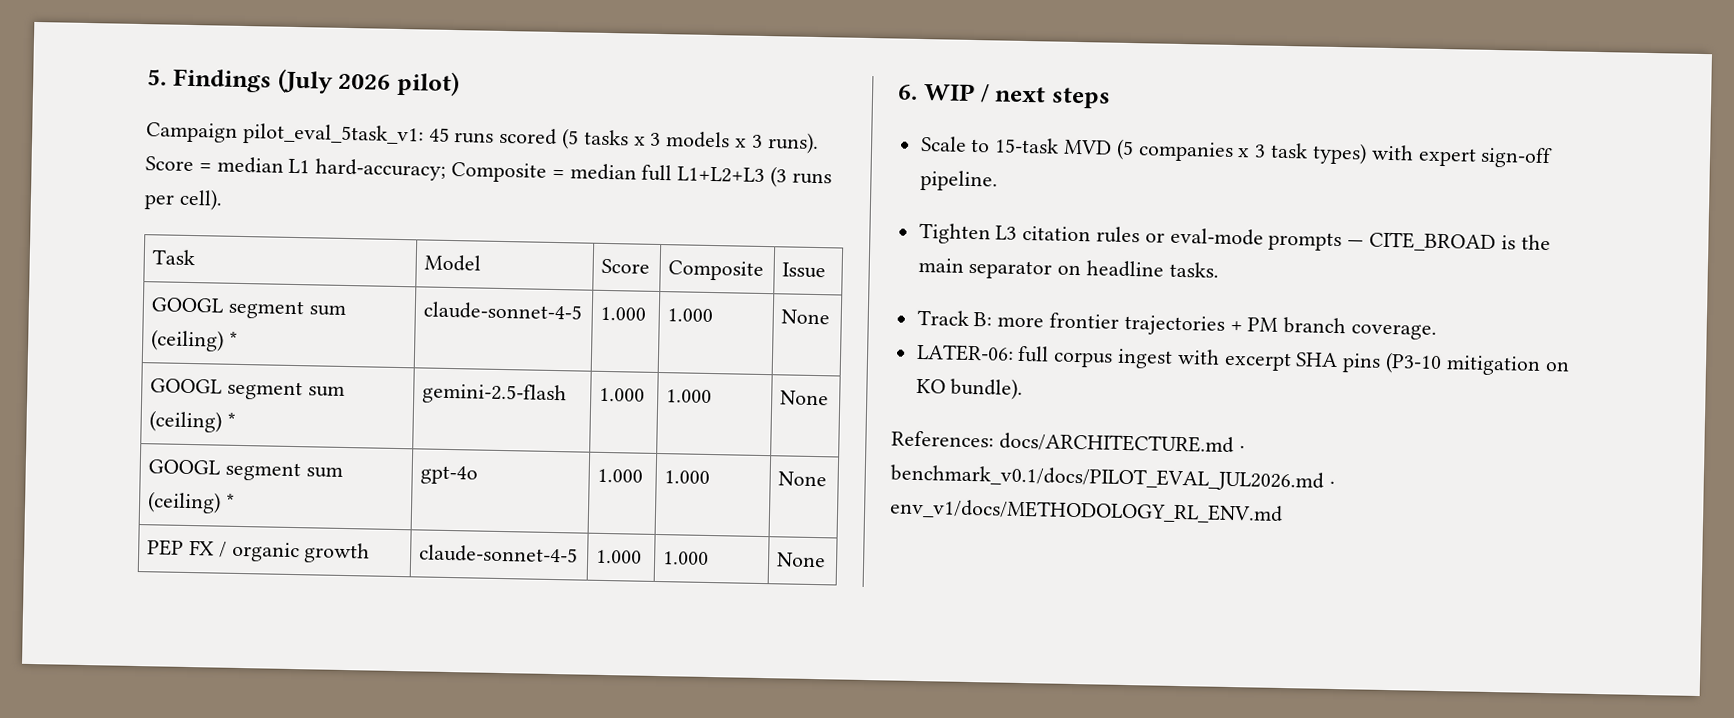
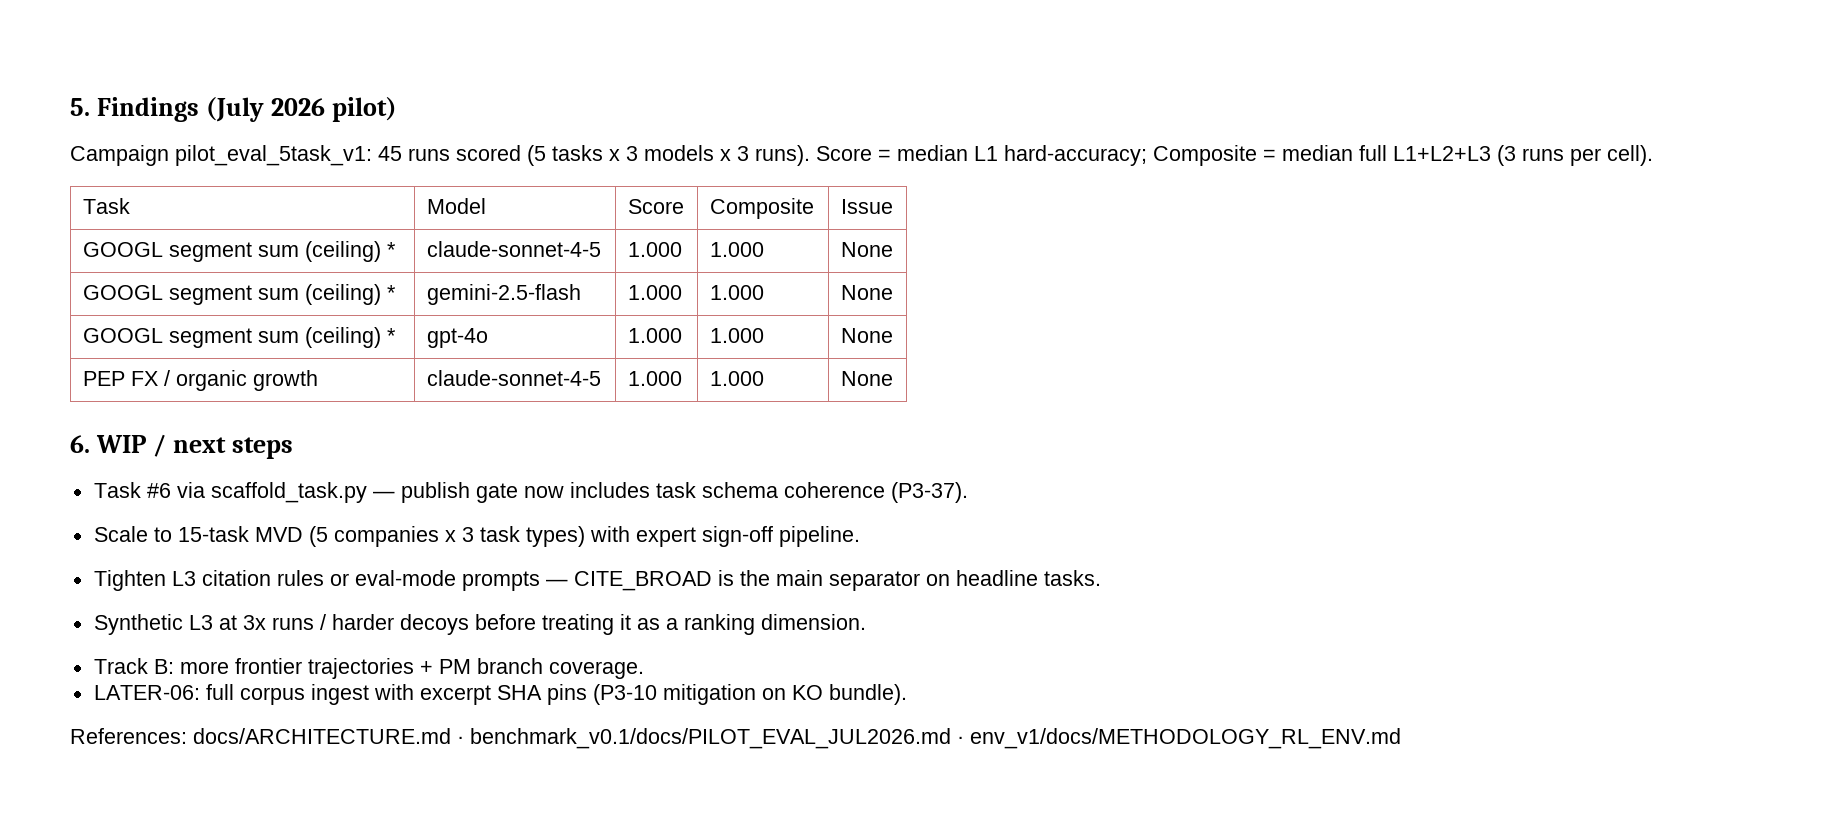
+ Task #6 via scaffold_task.py — publish gate now includes task schema coherence (P3-37).
+ Synthetic L3 at 3x runs / harder decoys before treating it as a ranking dimension.

